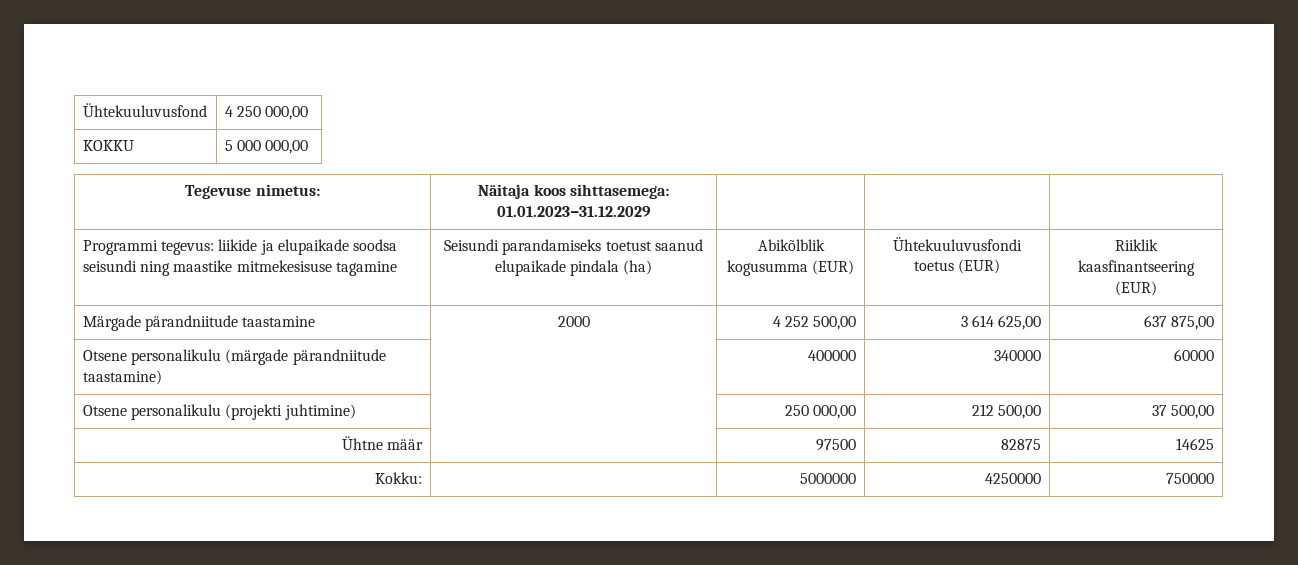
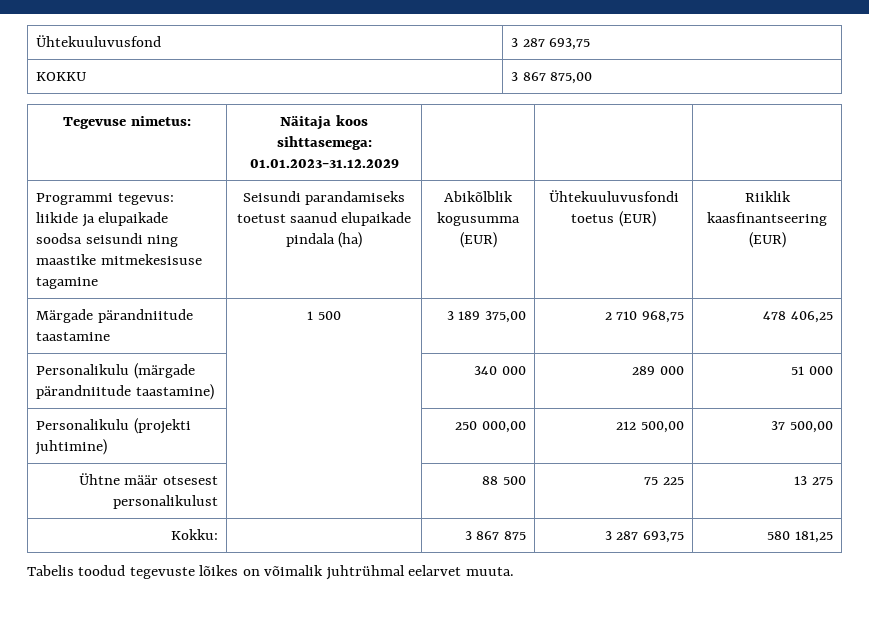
- Ühtekuuluvusfond | 4 250 000,00
- KOKKU | 5 000 000,00
+ Ühtekuuluvusfond | 3 287 693,75
+ KOKKU | 3 867 875,00
- Märgade pärandniitude taastamine | 2000 | 4 252 500,00 | 3 614 625,00 | 637 875,00
- Otsene personalikulu (märgade pärandniitude taastamine) | | 400000 | 340000 | 60000
- Otsene personalikulu (projekti juhtimine) | | 250 000,00 | 212 500,00 | 37 500,00
+ Märgade pärandniitude taastamine | 1 500 | 3 189 375,00 | 2 710 968,75 | 478 406,25
+ Personalikulu (märgade pärandniitude taastamine) | | 340 000 | 289 000 | 51 000
+ Personalikulu (projekti juhtimine) | | 250 000,00 | 212 500,00 | 37 500,00
- Ühtne määr | | 97500 | 82875 | 14625
- Kokku: | | 5000000 | 4250000 | 750000
+ Ühtne määr otsesest personalikulust | | 88 500 | 75 225 | 13 275
+ Kokku: | | 3 867 875 | 3 287 693,75 | 580 181,25
+ Tabelis toodud tegevuste lõikes on võimalik juhtrühmal eelarvet muuta.

